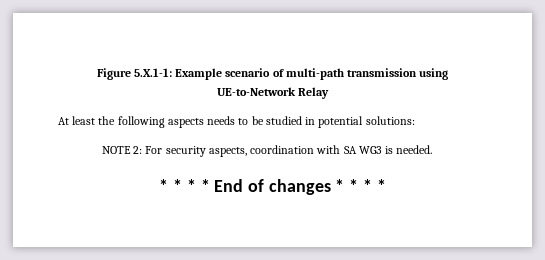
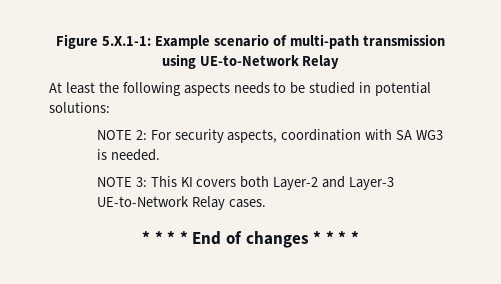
+ NOTE 3: This KI covers both Layer-2 and Layer-3 UE-to-Network Relay cases.

